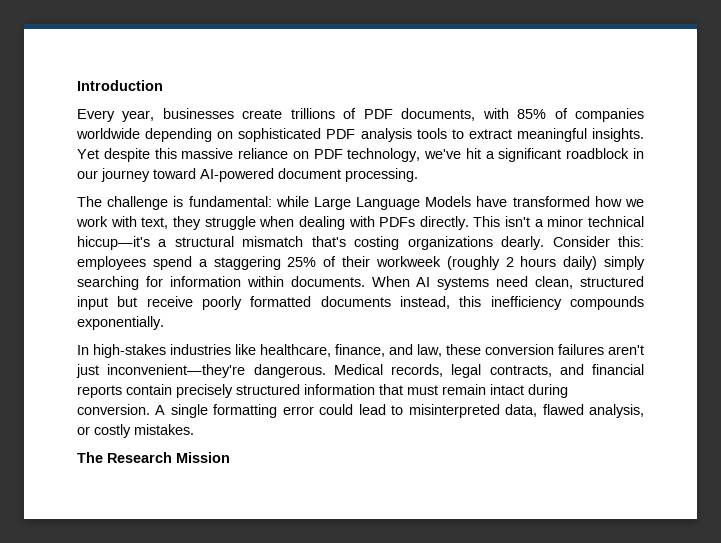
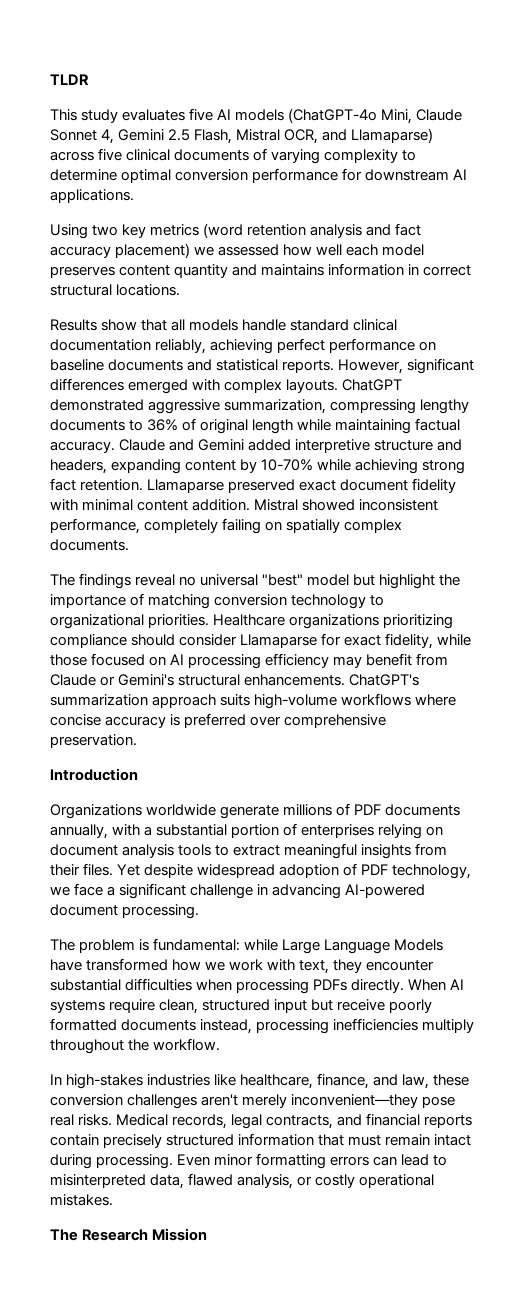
+ TLDR
+ This study evaluates five AI models (ChatGPT-4o Mini, Claude Sonnet 4, Gemini 2.5 Flash, Mistral OCR, and Llamaparse) across five clinical documents of varying complexity to determine optimal conversion performance for downstream AI applications.
+ Using two key metrics (word retention analysis and fact accuracy placement) we assessed how well each model preserves content quantity and maintains information in correct structural locations.
+ Results show that all models handle standard clinical documentation reliably, achieving perfect performance on baseline documents and statistical reports. However, significant differences emerged with complex layouts. ChatGPT demonstrated aggressive summarization, compressing lengthy documents to 36% of original length while maintaining factual accuracy. Claude and Gemini added interpretive structure and headers, expanding content by 10-70% while achieving strong fact retention. Llamaparse preserved exact document fidelity with minimal content addition. Mistral showed inconsistent performance, completely failing on spatially complex documents.
+ The findings reveal no universal "best" model but highlight the importance of matching conversion technology to organizational priorities. Healthcare organizations prioritizing compliance should consider Llamaparse for exact fidelity, while those focused on AI processing efficiency may benefit from Claude or Gemini's structural enhancements. ChatGPT's summarization approach suits high-volume workflows where concise accuracy is preferred over comprehensive preservation.
  Introduction
- Every year, businesses create trillions of PDF documents, with 85% of companies worldwide depending on sophisticated PDF analysis tools to extract meaningful insights. Yet despite this massive reliance on PDF technology, we've hit a significant roadblock in our journey toward AI-powered document processing.
+ Organizations worldwide generate millions of PDF documents annually, with a substantial portion of enterprises relying on document analysis tools to extract meaningful insights from their files. Yet despite widespread adoption of PDF technology, we face a significant challenge in advancing AI-powered document processing.
- The challenge is fundamental: while Large Language Models have transformed how we work with text, they struggle when dealing with PDFs directly. This isn't a minor technical hiccup—it's a structural mismatch that's costing organizations dearly. Consider this: employees spend a staggering 25% of their workweek (roughly 2 hours daily) simply searching for information within documents.
+ The problem is fundamental: while Large Language Models have transformed how we work with text, they encounter substantial difficulties when processing PDFs directly.
- When AI systems need clean, structured input but receive poorly formatted documents instead, this inefficiency compounds exponentially.
+ When AI systems require clean, structured input but receive poorly formatted documents instead, processing inefficiencies multiply throughout the workflow.
- In high-stakes industries like healthcare, finance, and law, these conversion failures aren't just inconvenient—they're dangerous.
+ In high-stakes industries like healthcare, finance, and law, these conversion challenges aren't merely inconvenient—they pose real risks.
- Medical records, legal contracts, and financial reports contain precisely structured information that must remain intact during conversion. A single formatting error could lead to misinterpreted data, flawed analysis, or costly mistakes.
+ Medical records, legal contracts, and financial reports contain precisely structured information that must remain intact during processing. Even minor formatting errors can lead to misinterpreted data, flawed analysis, or costly operational mistakes.

